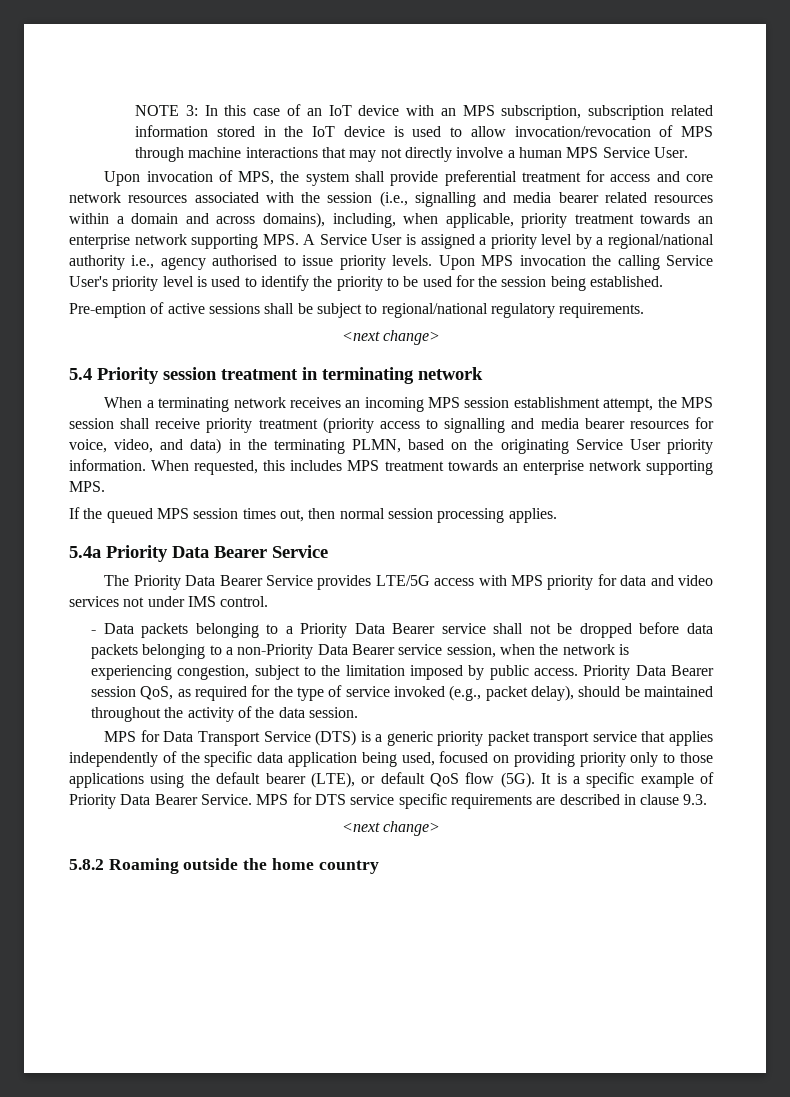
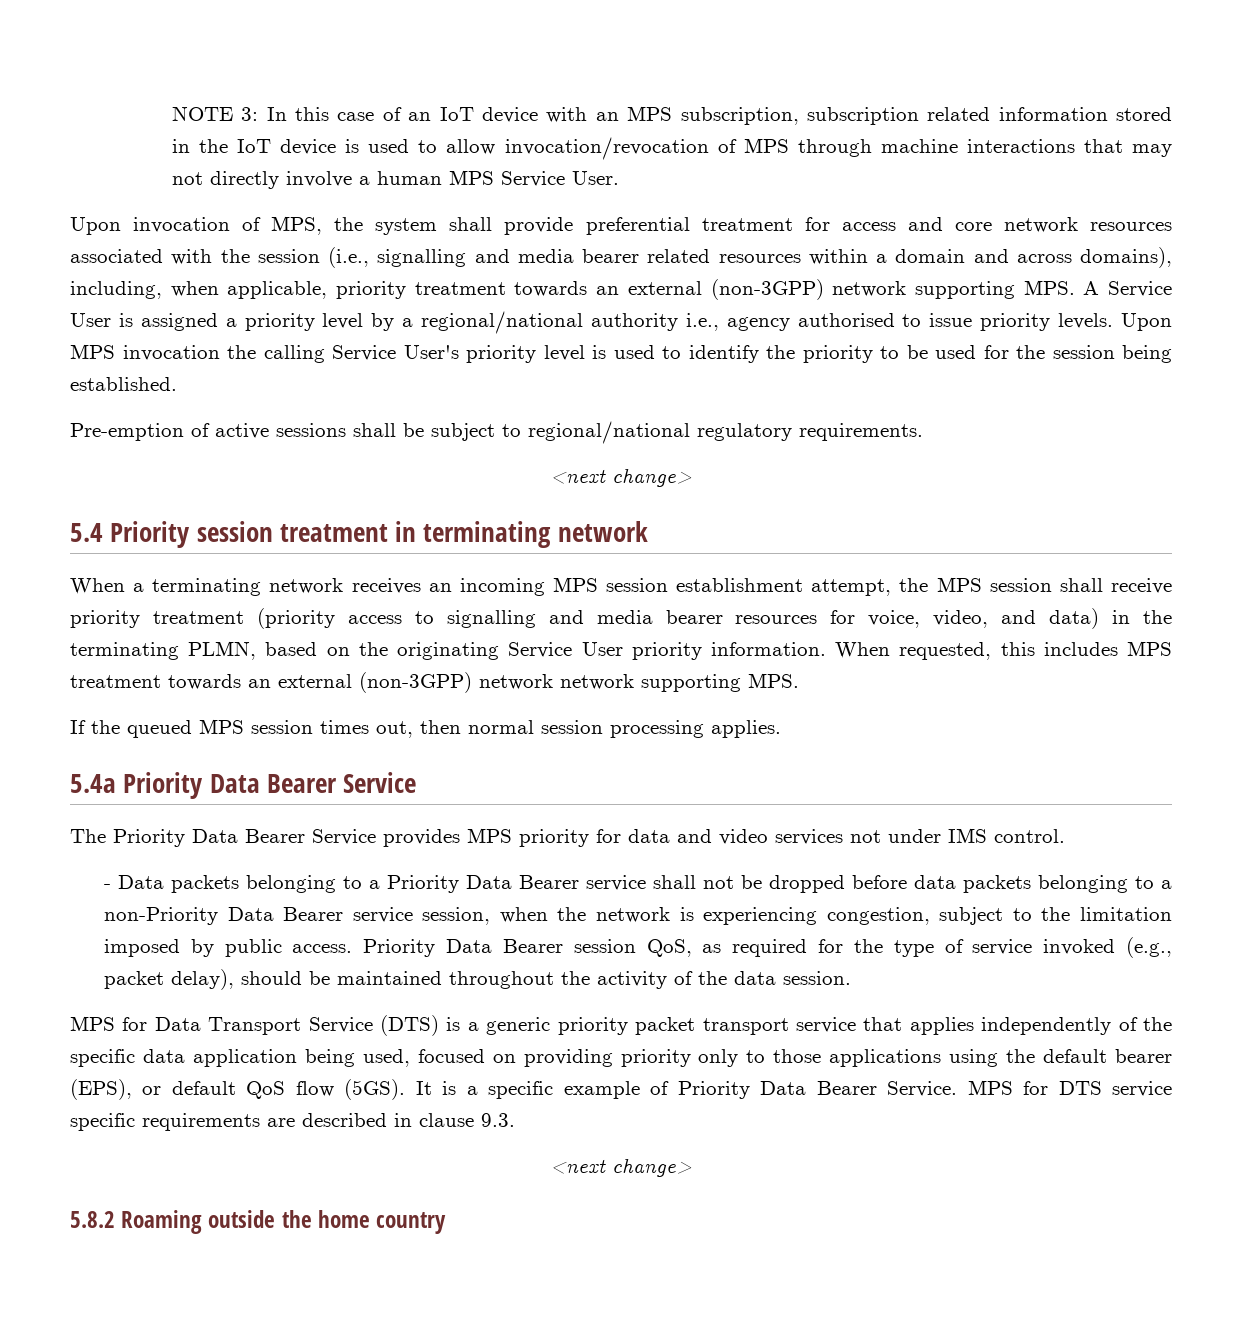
- Upon invocation of MPS, the system shall provide preferential treatment for access and core network resources associated with the session (i.e., signalling and media bearer related resources within a domain and across domains), including, when applicable, priority treatment towards an enterprise network supporting MPS. A Service User is assigned a priority level by a regional/national authority i.e., agency authorised to issue priority levels.
+ Upon invocation of MPS, the system shall provide preferential treatment for access and core network resources associated with the session (i.e., signalling and media bearer related resources within a domain and across domains), including, when applicable, priority treatment towards an external (non-3GPP) network supporting MPS. A Service User is assigned a priority level by a regional/national authority i.e., agency authorised to issue priority levels.
- When requested, this includes MPS treatment towards an enterprise network supporting MPS.
+ When requested, this includes MPS treatment towards an external (non-3GPP) network network supporting MPS.
- The Priority Data Bearer Service provides LTE/5G access with MPS priority for data and video services not under IMS control.
+ The Priority Data Bearer Service provides MPS priority for data and video services not under IMS control.
- MPS for Data Transport Service (DTS) is a generic priority packet transport service that applies independently of the specific data application being used, focused on providing priority only to those applications using the default bearer (LTE), or default QoS flow (5G).
+ MPS for Data Transport Service (DTS) is a generic priority packet transport service that applies independently of the specific data application being used, focused on providing priority only to those applications using the default bearer (EPS), or default QoS flow (5GS).

